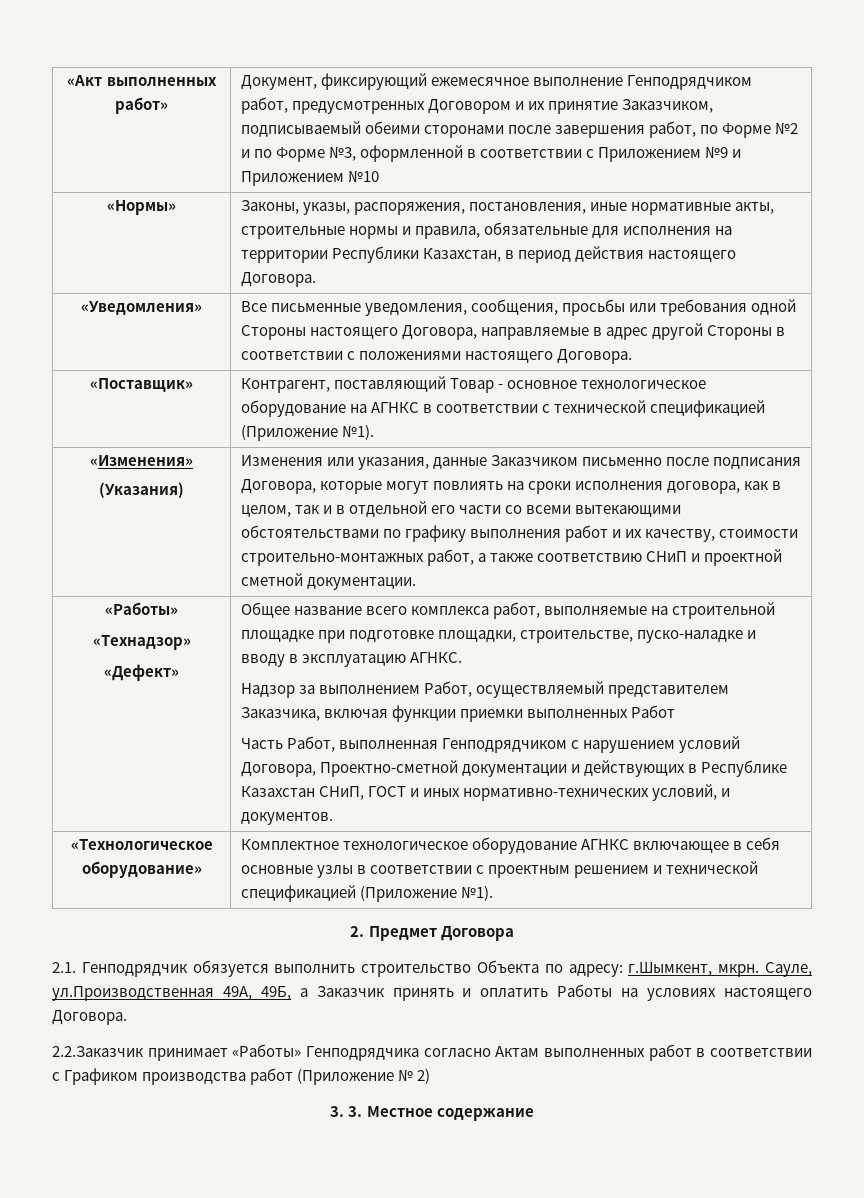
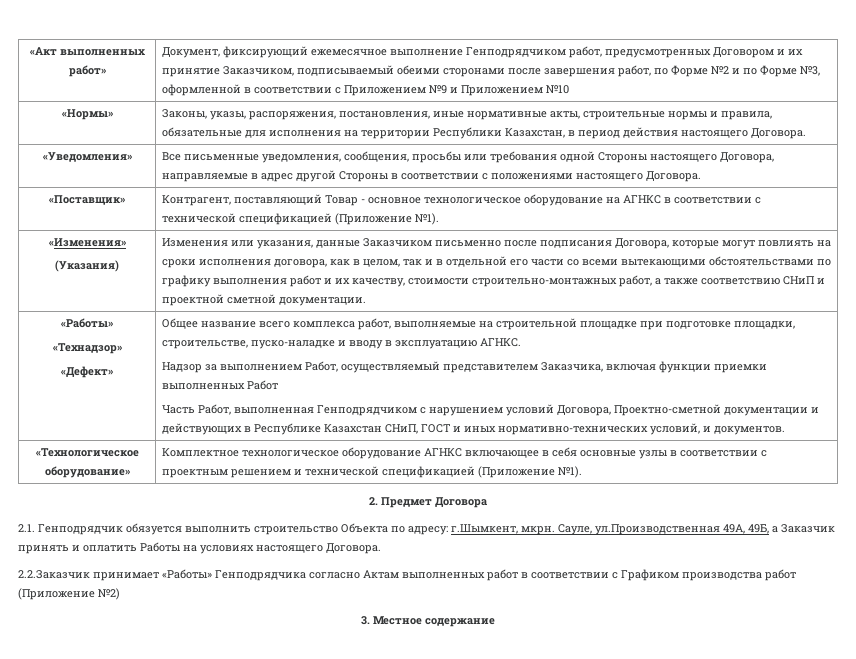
- 2.2.Заказчик принимает «Работы» Генподрядчика согласно Актам выполненных работ в соответствии с Графиком производства работ (Приложение № 2)
- 3. 3. Местное содержание
+ 2.2.Заказчик принимает «Работы» Генподрядчика согласно Актам выполненных работ в соответствии с Графиком производства работ (Приложение №2)
+ 3. Местное содержание

